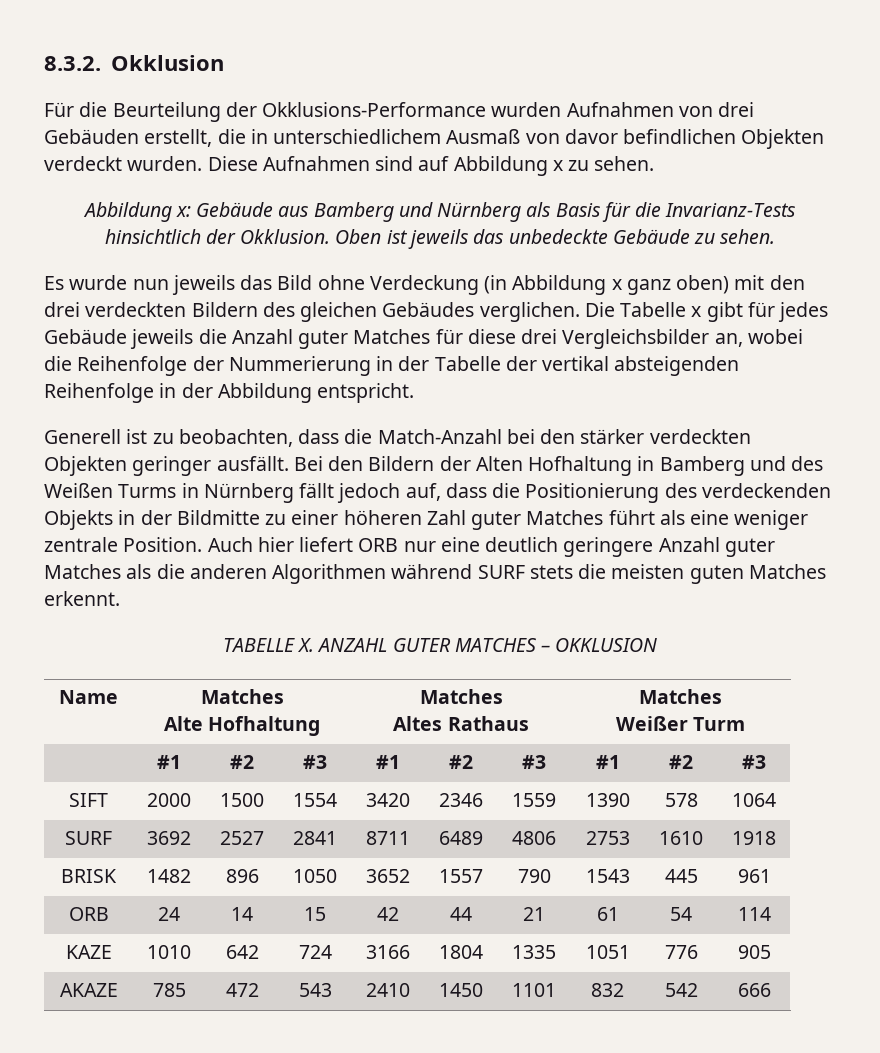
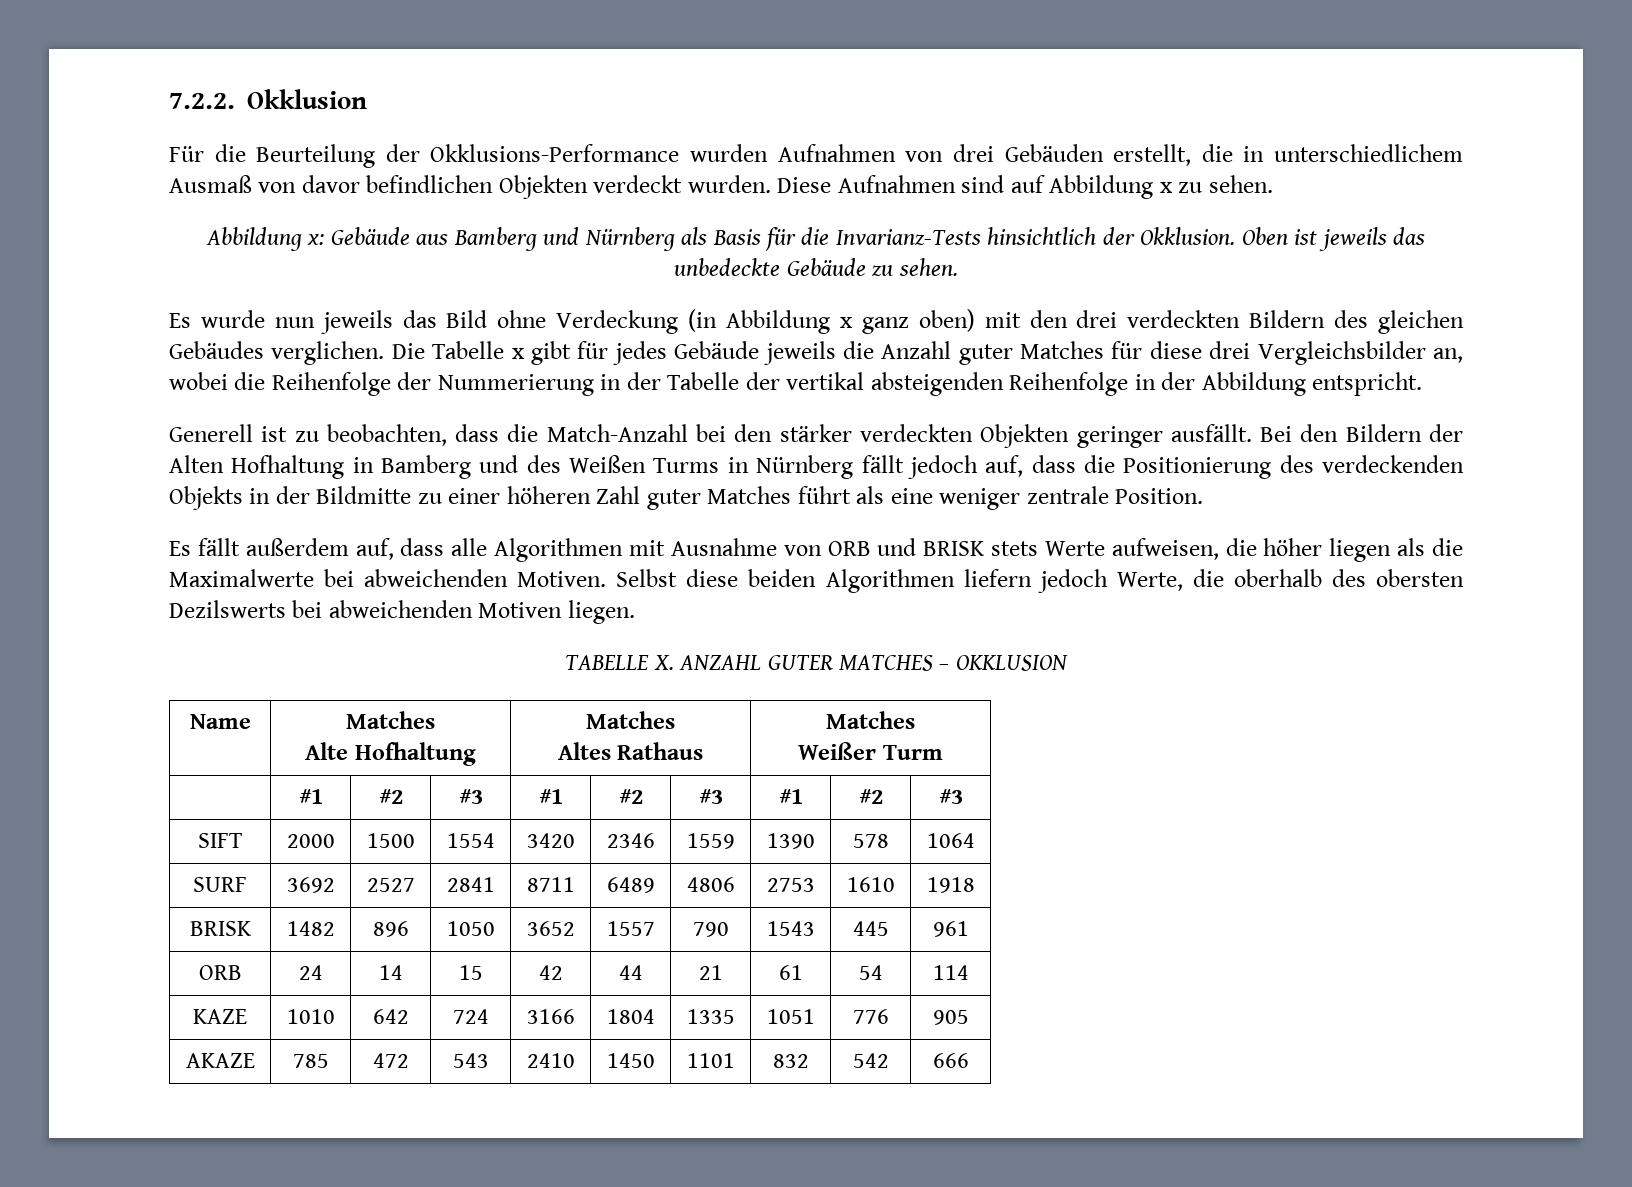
- 8.3.2. Okklusion
+ 7.2.2. Okklusion
- Bei den Bildern der Alten Hofhaltung in Bamberg und des Weißen Turms in Nürnberg fällt jedoch auf, dass die Positionierung des verdeckenden Objekts in der Bildmitte zu einer höheren Zahl guter Matches führt als eine weniger zentrale Position. Auch hier liefert ORB nur eine deutlich geringere Anzahl guter Matches als die anderen Algorithmen während SURF stets die meisten guten Matches erkennt.
+ Bei den Bildern der Alten Hofhaltung in Bamberg und des Weißen Turms in Nürnberg fällt jedoch auf, dass die Positionierung des verdeckenden Objekts in der Bildmitte zu einer höheren Zahl guter Matches führt als eine weniger zentrale Position.
+ Es fällt außerdem auf, dass alle Algorithmen mit Ausnahme von ORB und BRISK stets Werte aufweisen, die höher liegen als die Maximalwerte bei abweichenden Motiven. Selbst diese beiden Algorithmen liefern jedoch Werte, die oberhalb des obersten Dezilswerts bei abweichenden Motiven liegen.

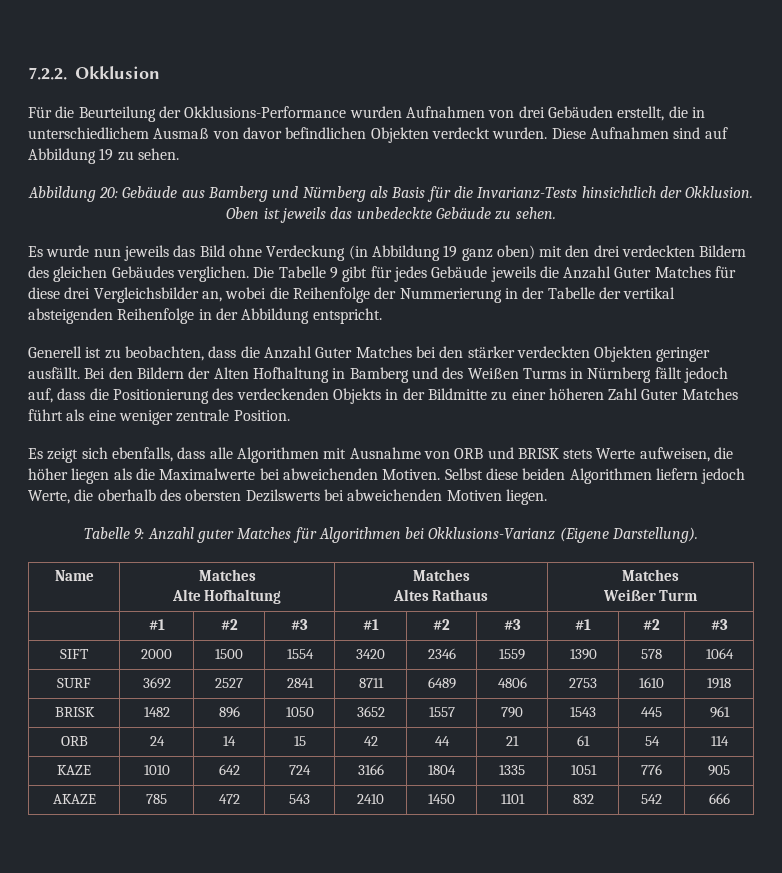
- Diese Aufnahmen sind auf Abbildung x zu sehen.
+ Diese Aufnahmen sind auf Abbildung 19 zu sehen.
- Abbildung x: Gebäude aus Bamberg und Nürnberg als Basis für die Invarianz-Tests hinsichtlich der Okklusion.
+ Abbildung 20: Gebäude aus Bamberg und Nürnberg als Basis für die Invarianz-Tests hinsichtlich der Okklusion.
- Es wurde nun jeweils das Bild ohne Verdeckung (in Abbildung x ganz oben) mit den drei verdeckten Bildern des gleichen Gebäudes verglichen.
+ Es wurde nun jeweils das Bild ohne Verdeckung (in Abbildung 19 ganz oben) mit den drei verdeckten Bildern des gleichen Gebäudes verglichen.
- Die Tabelle x gibt für jedes Gebäude jeweils die Anzahl guter Matches für diese drei Vergleichsbilder an, wobei die Reihenfolge der Nummerierung in der Tabelle der vertikal absteigenden Reihenfolge in der Abbildung entspricht.
+ Die Tabelle 9 gibt für jedes Gebäude jeweils die Anzahl Guter Matches für diese drei Vergleichsbilder an, wobei die Reihenfolge der Nummerierung in der Tabelle der vertikal absteigenden Reihenfolge in der Abbildung entspricht.
- Generell ist zu beobachten, dass die Match-Anzahl bei den stärker verdeckten Objekten geringer ausfällt.
+ Generell ist zu beobachten, dass die Anzahl Guter Matches bei den stärker verdeckten Objekten geringer ausfällt.
- Bei den Bildern der Alten Hofhaltung in Bamberg und des Weißen Turms in Nürnberg fällt jedoch auf, dass die Positionierung des verdeckenden Objekts in der Bildmitte zu einer höheren Zahl guter Matches führt als eine weniger zentrale Position.
+ Bei den Bildern der Alten Hofhaltung in Bamberg und des Weißen Turms in Nürnberg fällt jedoch auf, dass die Positionierung des verdeckenden Objekts in der Bildmitte zu einer höheren Zahl Guter Matches führt als eine weniger zentrale Position.
- Es fällt außerdem auf, dass alle Algorithmen mit Ausnahme von ORB und BRISK stets Werte aufweisen, die höher liegen als die Maximalwerte bei abweichenden Motiven.
+ Es zeigt sich ebenfalls, dass alle Algorithmen mit Ausnahme von ORB und BRISK stets Werte aufweisen, die höher liegen als die Maximalwerte bei abweichenden Motiven.
- TABELLE X. ANZAHL GUTER MATCHES – OKKLUSION
+ Tabelle 9: Anzahl guter Matches für Algorithmen bei Okklusions-Varianz (Eigene Darstellung).

